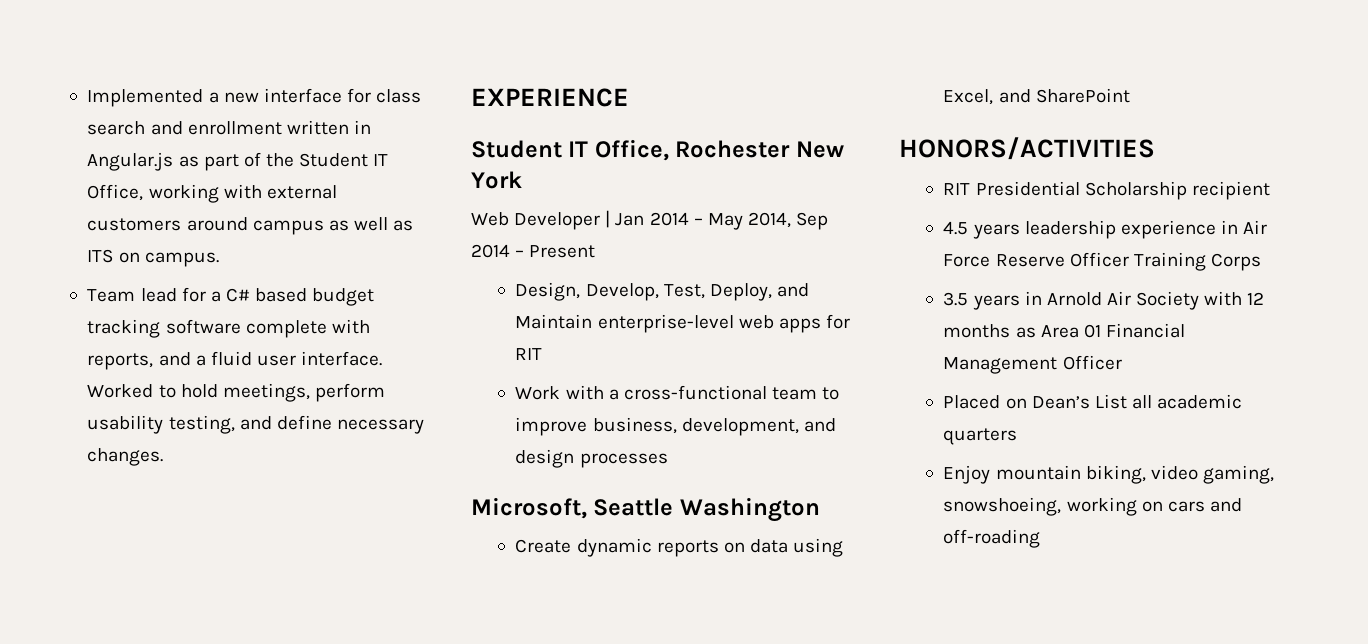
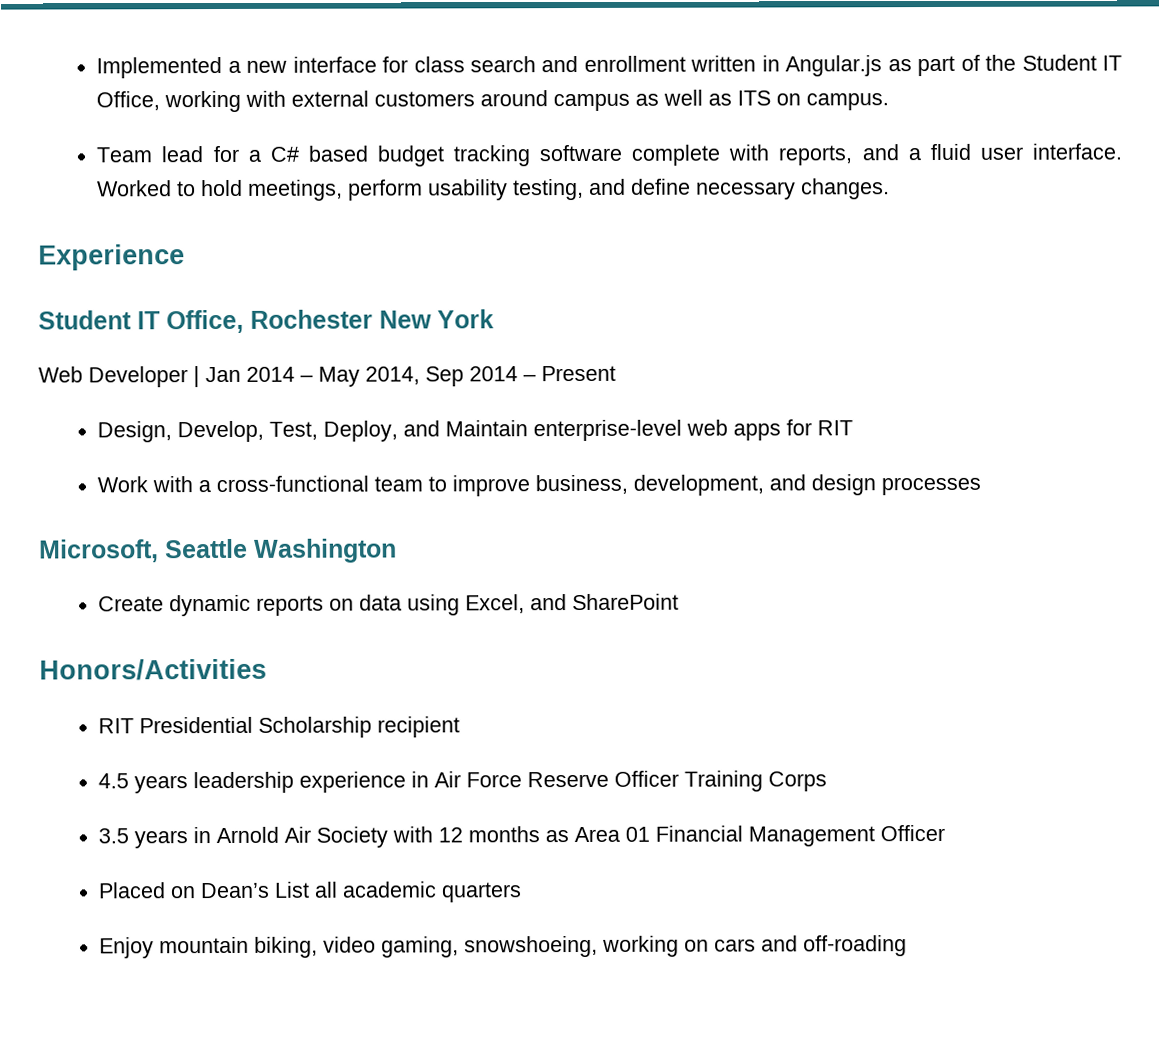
- EXPERIENCE
+ Experience
- HONORS/ACTIVITIES
+ Honors/Activities

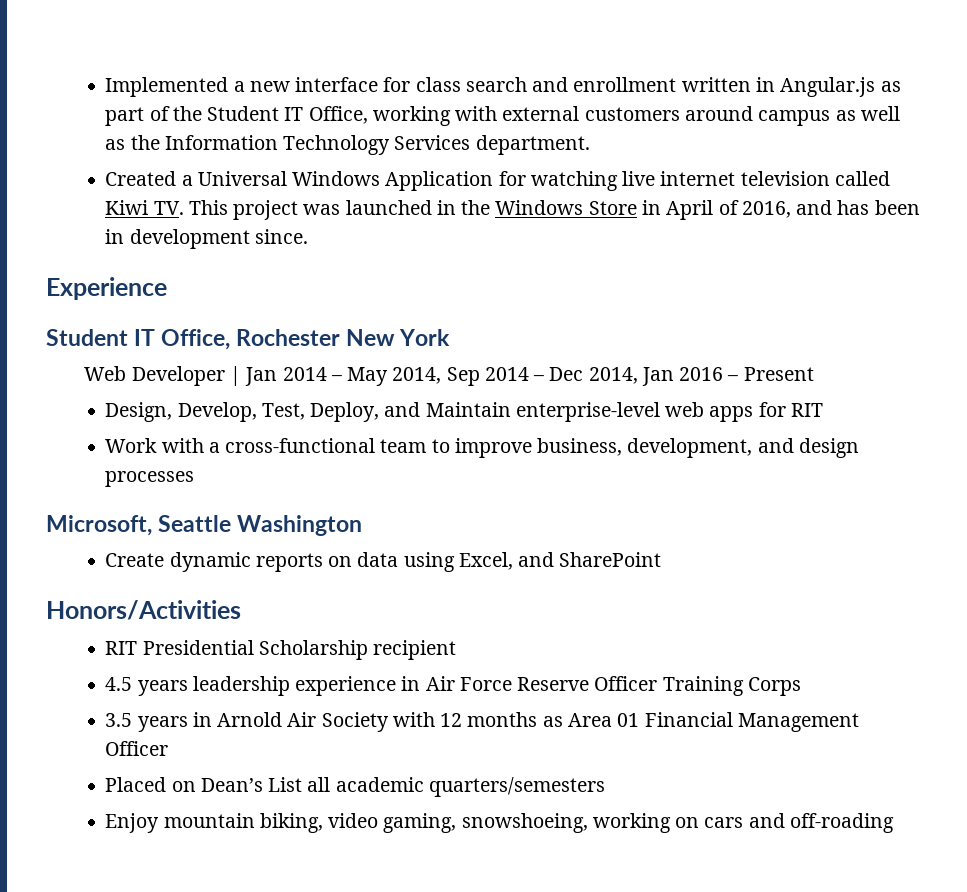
- Implemented a new interface for class search and enrollment written in Angular.js as part of the Student IT Office, working with external customers around campus as well as ITS on campus.
- Team lead for a C# based budget tracking software complete with reports, and a fluid user interface. Worked to hold meetings, perform usability testing, and define necessary changes.
+ Implemented a new interface for class search and enrollment written in Angular.js as part of the Student IT Office, working with external customers around campus as well as the Information Technology Services department.
+ Created a Universal Windows Application for watching live internet television called Kiwi TV. This project was launched in the Windows Store in April of 2016, and has been in development since.
- Web Developer | Jan 2014 – May 2014, Sep 2014 – Present
+ Web Developer | Jan 2014 – May 2014, Sep 2014 – Dec 2014, Jan 2016 – Present
- Placed on Dean’s List all academic quarters
+ Placed on Dean’s List all academic quarters/semesters

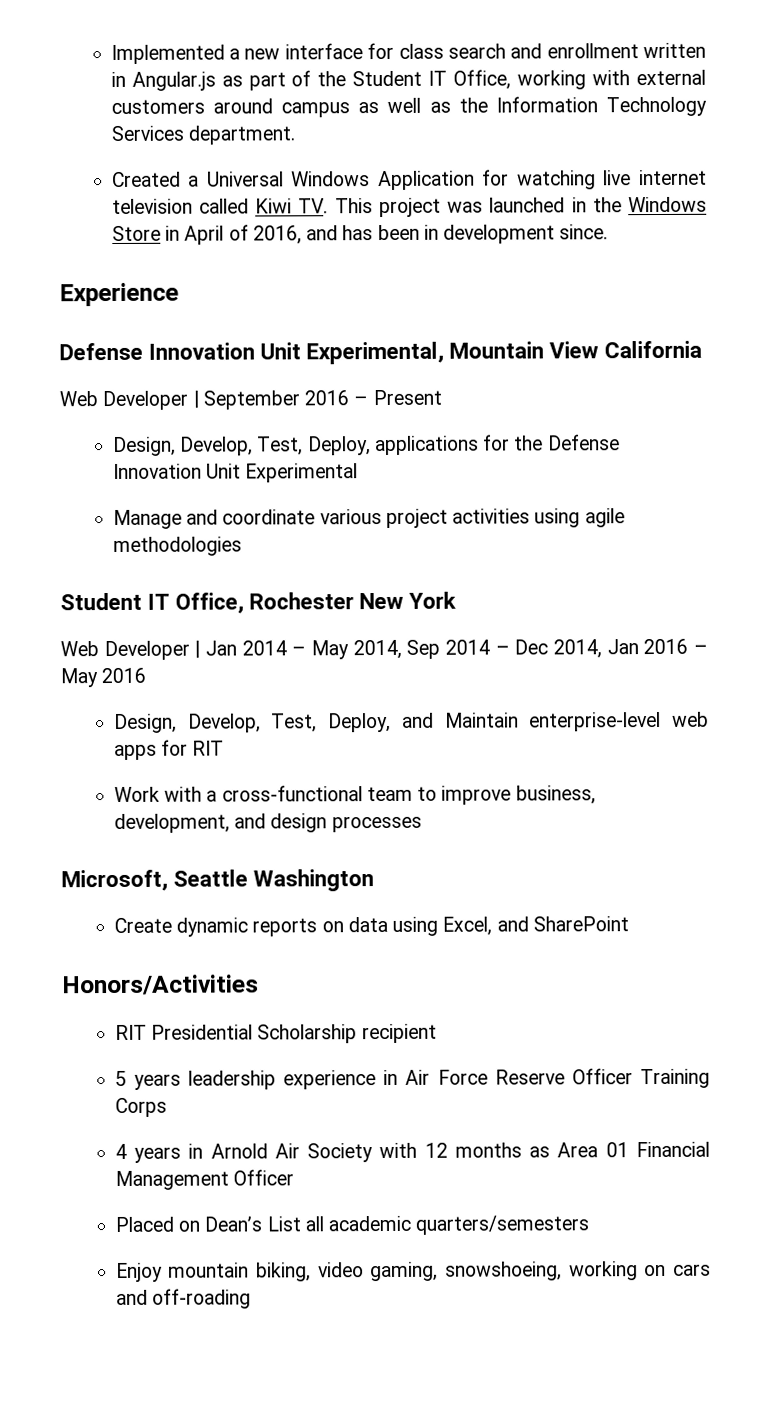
+ Defense Innovation Unit Experimental, Mountain View California
+ Web Developer | September 2016 – Present
+ Design, Develop, Test, Deploy, applications for the Defense Innovation Unit Experimental
+ Manage and coordinate various project activities using agile methodologies
- Web Developer | Jan 2014 – May 2014, Sep 2014 – Dec 2014, Jan 2016 – Present
+ Web Developer | Jan 2014 – May 2014, Sep 2014 – Dec 2014, Jan 2016 – May 2016
- 4.5 years leadership experience in Air Force Reserve Officer Training Corps
+ 5 years leadership experience in Air Force Reserve Officer Training Corps
- 3.5 years in Arnold Air Society with 12 months as Area 01 Financial Management Officer
+ 4 years in Arnold Air Society with 12 months as Area 01 Financial Management Officer

